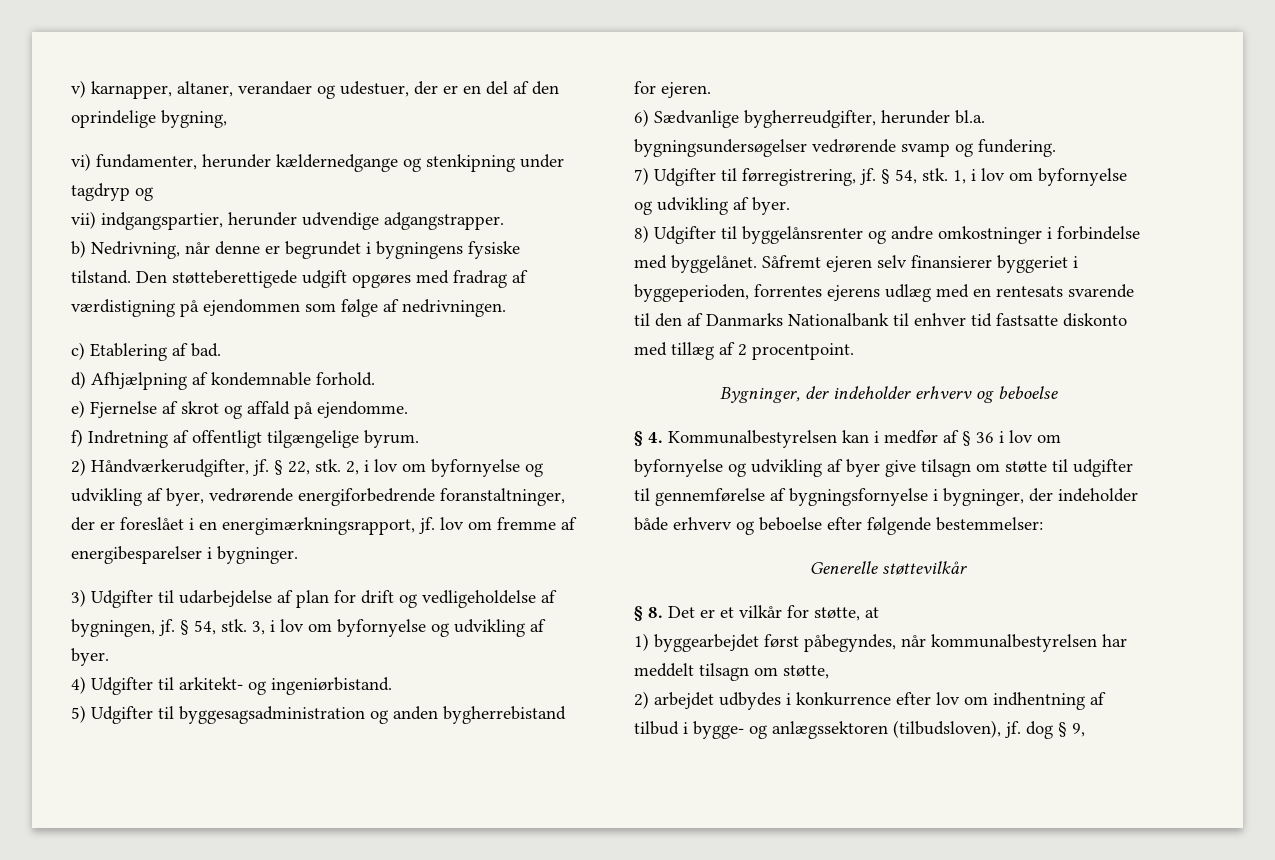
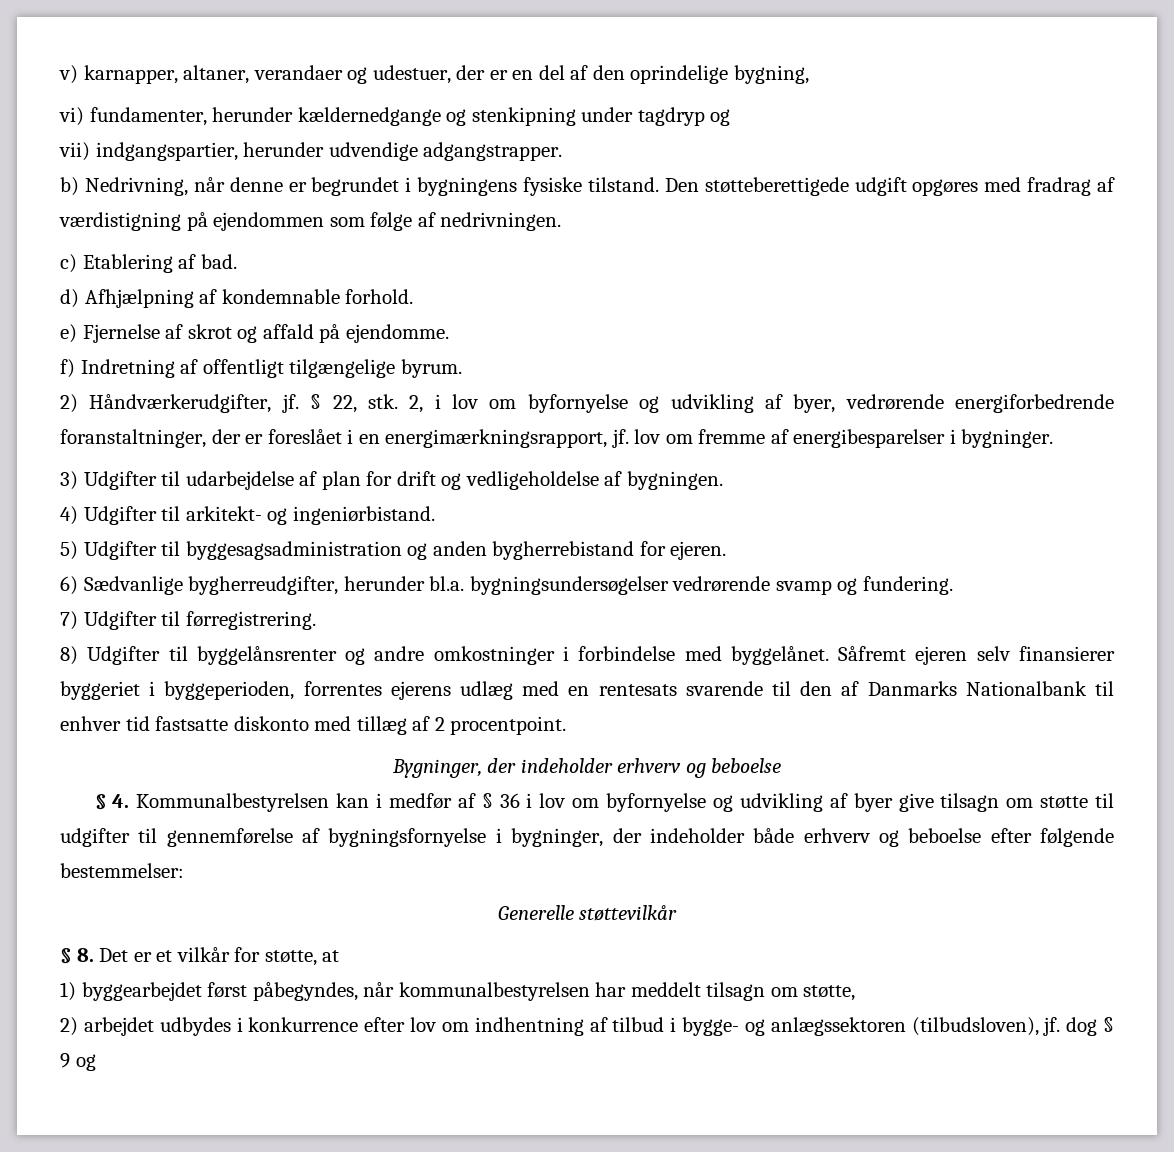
- 3) Udgifter til udarbejdelse af plan for drift og vedligeholdelse af bygningen, jf. § 54, stk. 3, i lov om byfornyelse og udvikling af byer.
+ 3) Udgifter til udarbejdelse af plan for drift og vedligeholdelse af bygningen.
- 7) Udgifter til førregistrering, jf. § 54, stk. 1, i lov om byfornyelse og udvikling af byer.
+ 7) Udgifter til førregistrering.
- 2) arbejdet udbydes i konkurrence efter lov om indhentning af tilbud i bygge- og anlægssektoren (tilbudsloven), jf. dog § 9,
+ 2) arbejdet udbydes i konkurrence efter lov om indhentning af tilbud i bygge- og anlægssektoren (tilbudsloven), jf. dog § 9 og

